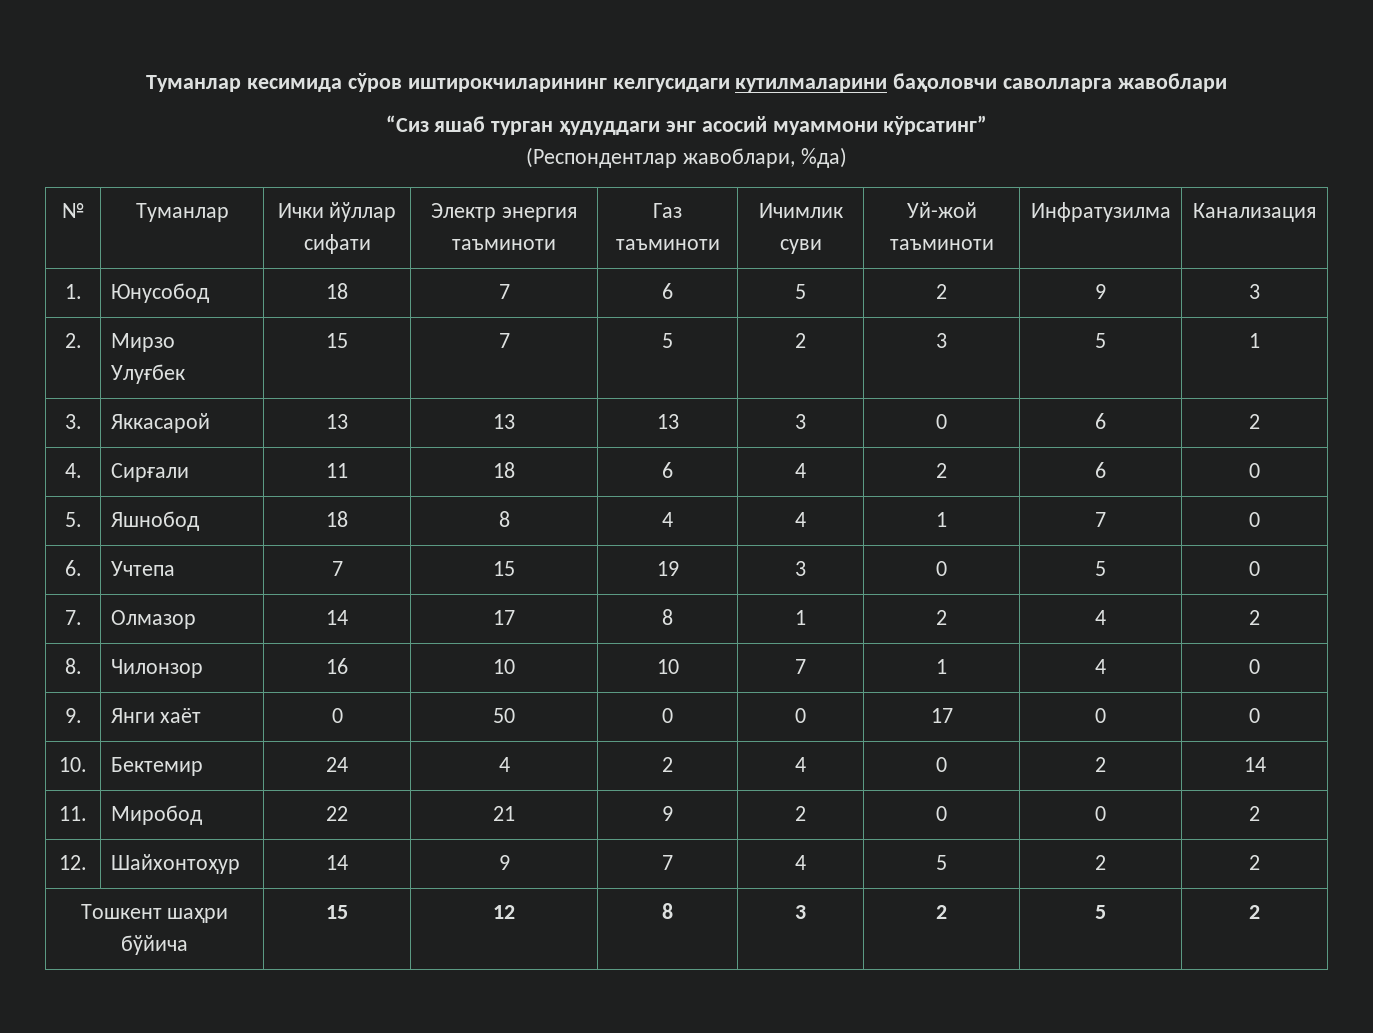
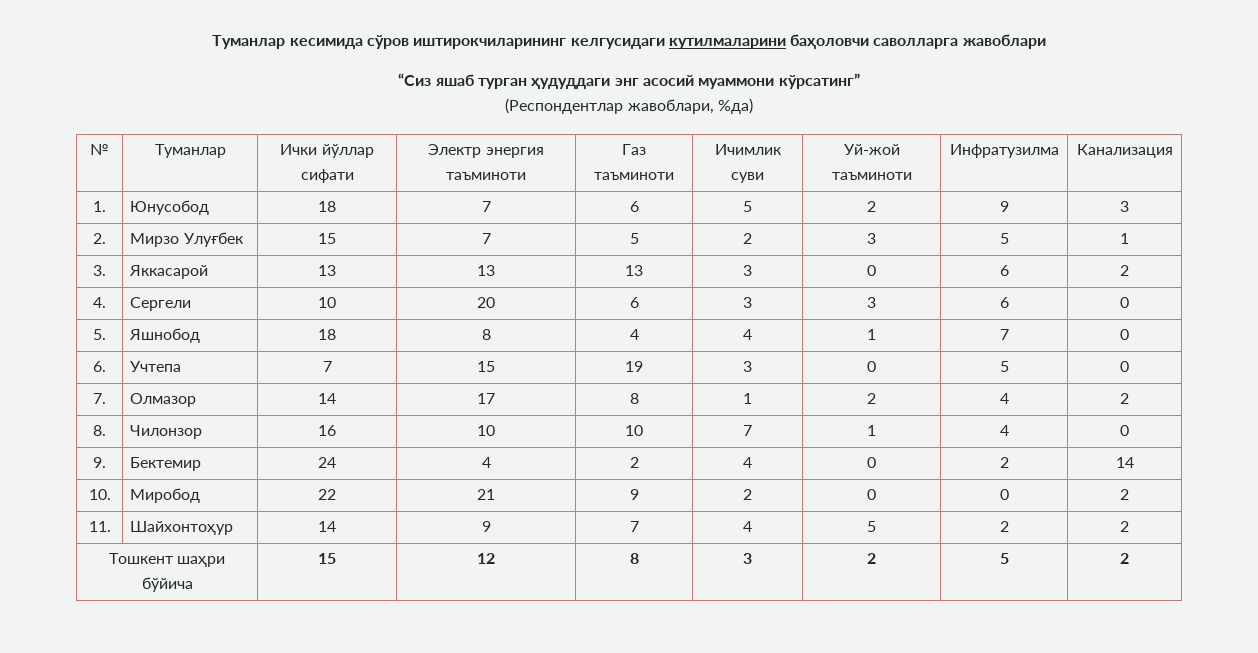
- 4. | Сирғали | 11 | 18 | 6 | 4 | 2 | 6 | 0
+ 4. | Сергели | 10 | 20 | 6 | 3 | 3 | 6 | 0
- 9. | Янги хаёт | 0 | 50 | 0 | 0 | 17 | 0 | 0
- 10. | Бектемир | 24 | 4 | 2 | 4 | 0 | 2 | 14
+ 9. | Бектемир | 24 | 4 | 2 | 4 | 0 | 2 | 14
- 11. | Миробод | 22 | 21 | 9 | 2 | 0 | 0 | 2
+ 10. | Миробод | 22 | 21 | 9 | 2 | 0 | 0 | 2
- 12. | Шайхонтоҳур | 14 | 9 | 7 | 4 | 5 | 2 | 2
+ 11. | Шайхонтоҳур | 14 | 9 | 7 | 4 | 5 | 2 | 2

